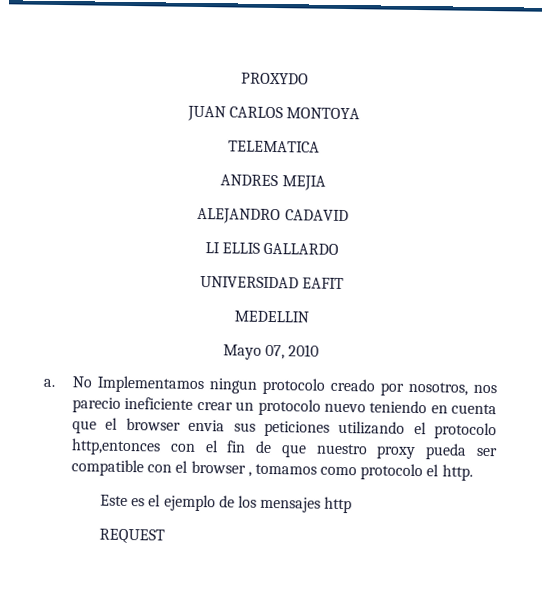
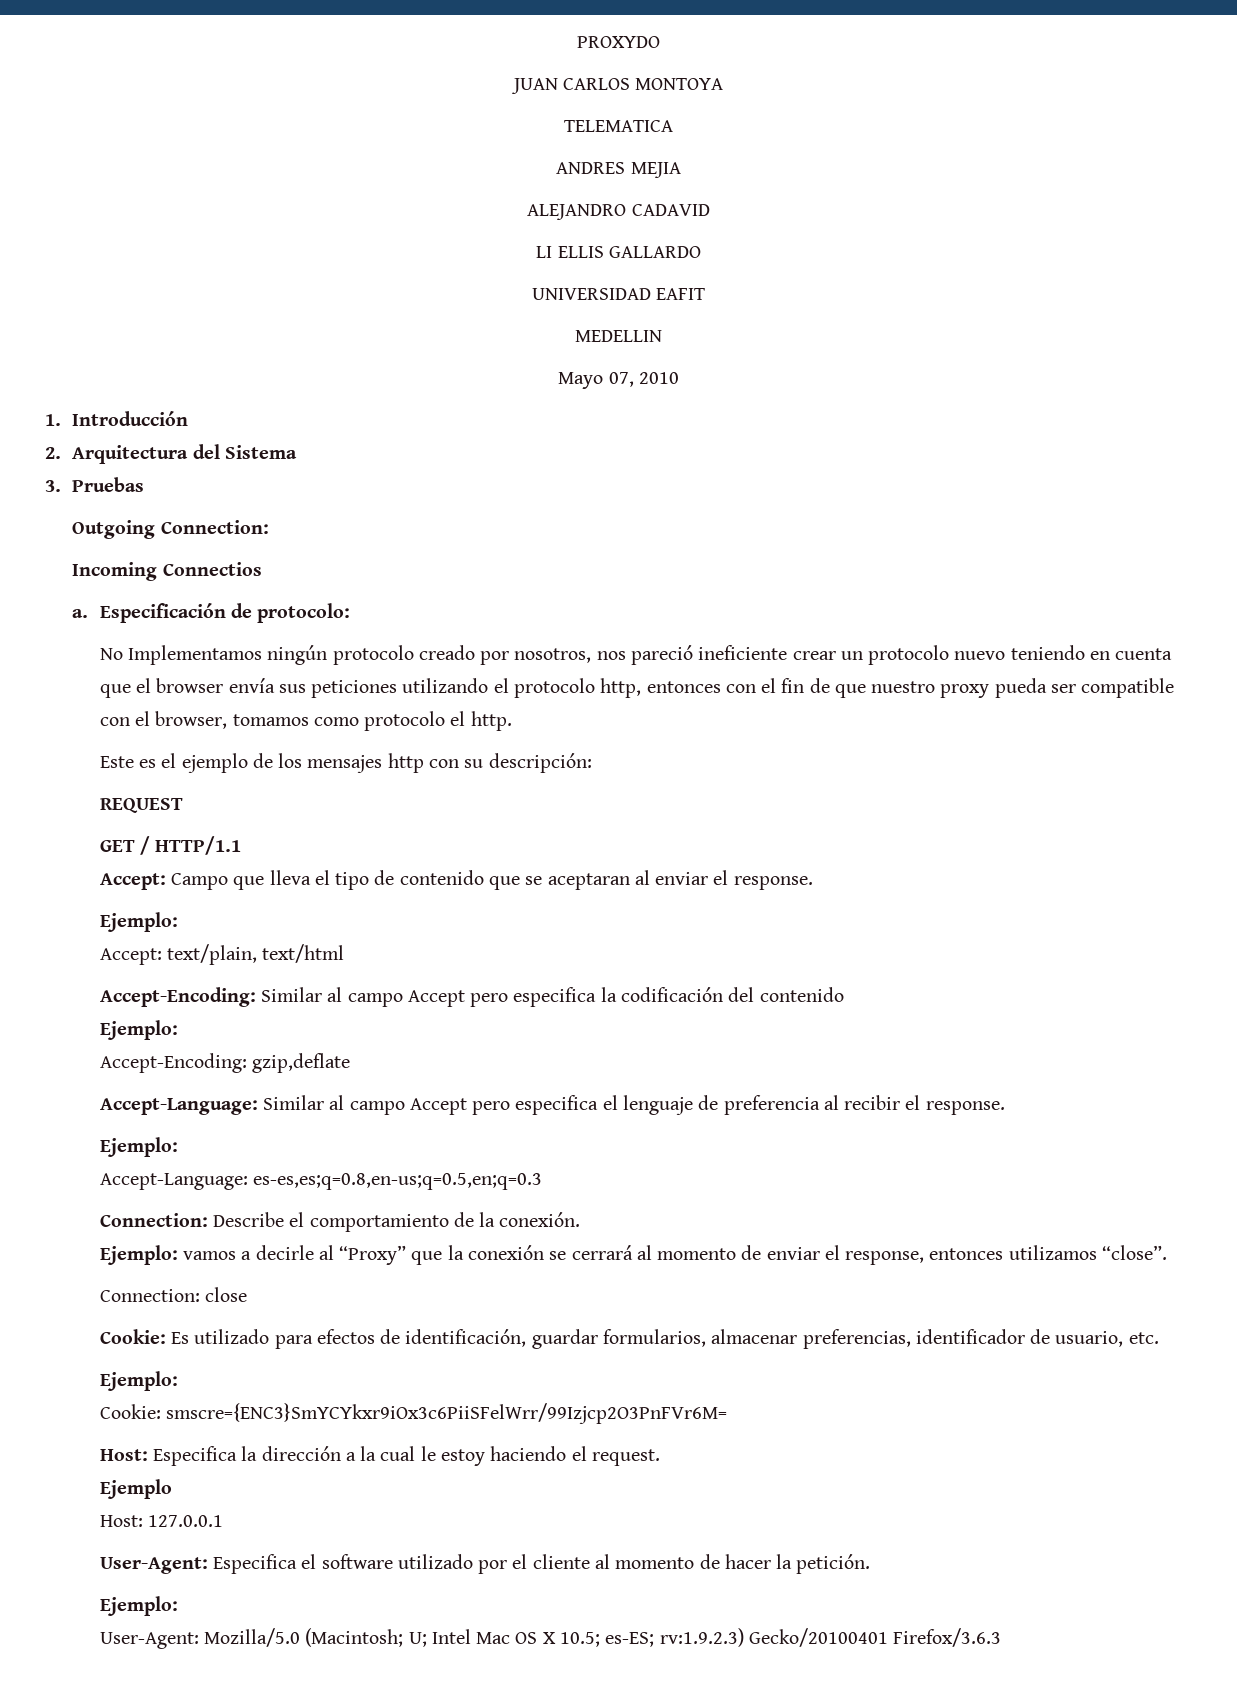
- a. No Implementamos ningun protocolo creado por nosotros, nos parecio ineficiente crear un protocolo nuevo teniendo en cuenta que el browser envia sus peticiones utilizando el protocolo http,entonces con el fin de que nuestro proxy pueda ser compatible con el browser , tomamos como protocolo el http.
+ 1. Introducción
+ 2. Arquitectura del Sistema
+ 3. Pruebas
+ Outgoing Connection:
+ Incoming Connectios
+ a. Especificación de protocolo:
+ No Implementamos ningún protocolo creado por nosotros, nos pareció ineficiente crear un protocolo nuevo teniendo en cuenta que el browser envía sus peticiones utilizando el protocolo http, entonces con el fin de que nuestro proxy pueda ser compatible con el browser, tomamos como protocolo el http.
- Este es el ejemplo de los mensajes http
+ Este es el ejemplo de los mensajes http con su descripción:
  REQUEST
+ GET / HTTP/1.1
+ Accept: Campo que lleva el tipo de contenido que se aceptaran al enviar el response.
+ Ejemplo:
+ Accept: text/plain, text/html
+ Accept-Encoding: Similar al campo Accept pero especifica la codificación del contenido
+ Ejemplo:
+ Accept-Encoding: gzip,deflate
+ Accept-Language: Similar al campo Accept pero especifica el lenguaje de preferencia al recibir el response.
+ Ejemplo:
+ Accept-Language: es-es,es;q=0.8,en-us;q=0.5,en;q=0.3
+ Connection: Describe el comportamiento de la conexión.
+ Ejemplo: vamos a decirle al “Proxy” que la conexión se cerrará al momento de enviar el response, entonces utilizamos “close”.
+ Connection: close
+ Cookie: Es utilizado para efectos de identificación, guardar formularios, almacenar preferencias, identificador de usuario, etc.
+ Ejemplo:
+ Cookie: smscre={ENC3}SmYCYkxr9iOx3c6PiiSFelWrr/99Izjcp2O3PnFVr6M=
+ Host: Especifica la dirección a la cual le estoy haciendo el request.
+ Ejemplo
+ Host: 127.0.0.1
+ User-Agent: Especifica el software utilizado por el cliente al momento de hacer la petición.
+ Ejemplo:
+ User-Agent: Mozilla/5.0 (Macintosh; U; Intel Mac OS X 10.5; es-ES; rv:1.9.2.3) Gecko/20100401 Firefox/3.6.3

